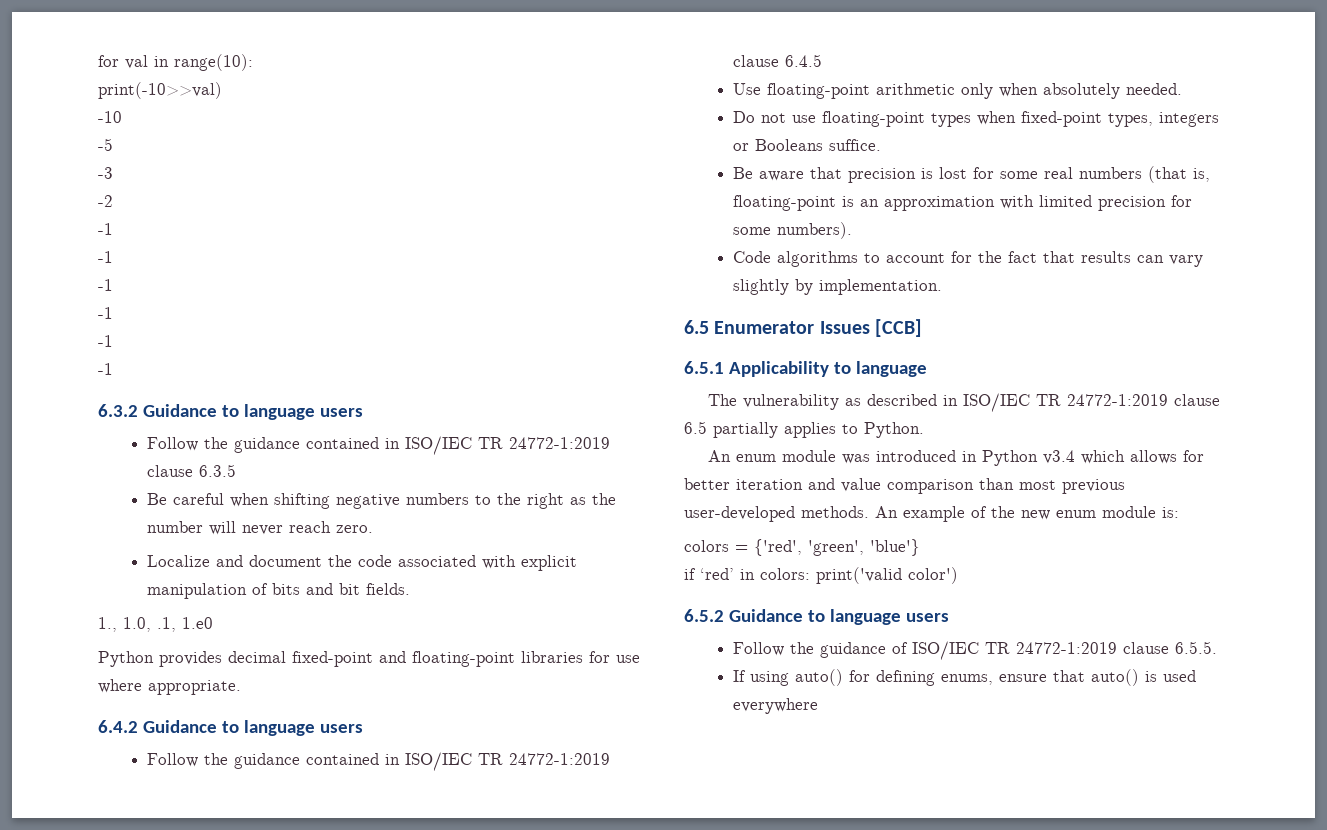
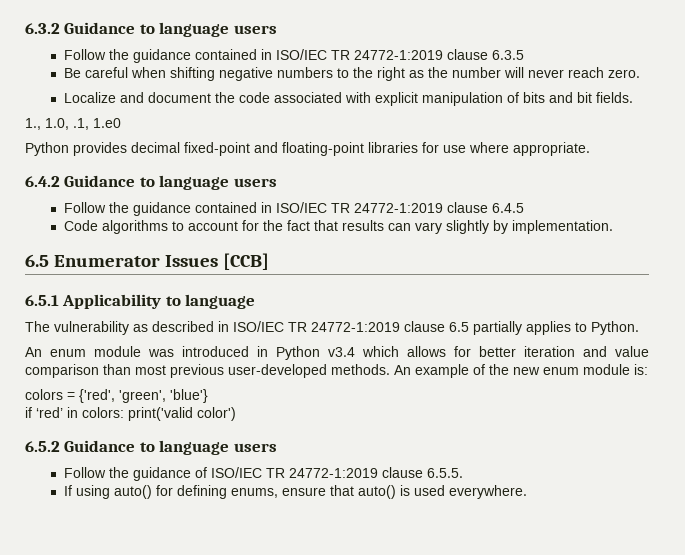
- for val in range(10):
- print(-10>>val)
- -10
- -5
- -3
- -2
- -1
- -1
- -1
- -1
- -1
- -1
- Use floating-point arithmetic only when absolutely needed.
- Do not use floating-point types when fixed-point types, integers or Booleans suffice.
- Be aware that precision is lost for some real numbers (that is, floating-point is an approximation with limited precision for some numbers).
- If using auto() for defining enums, ensure that auto() is used everywhere
+ If using auto() for defining enums, ensure that auto() is used everywhere.

